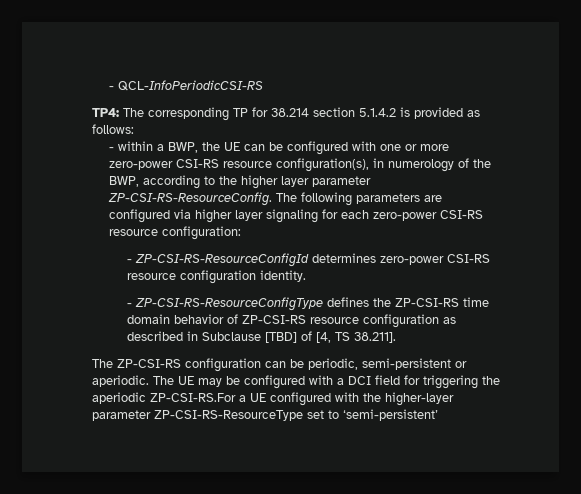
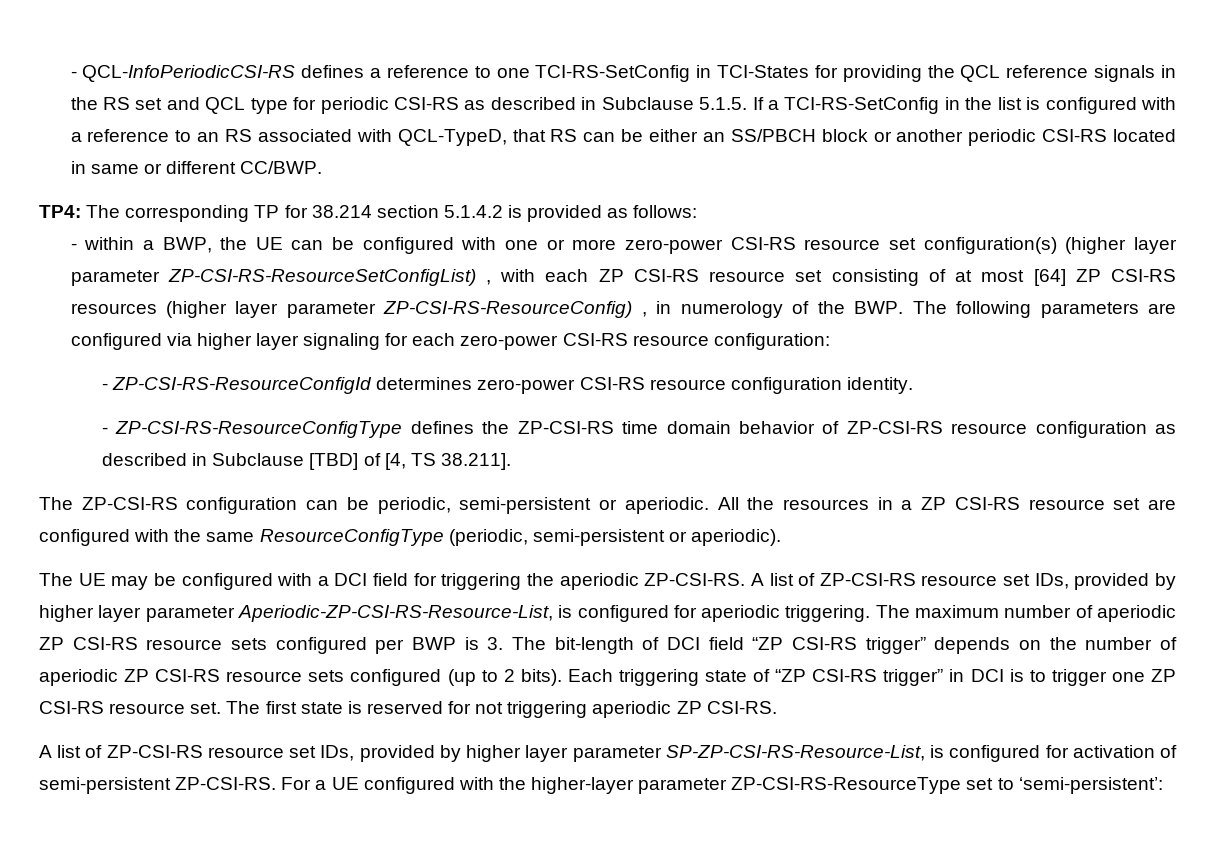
- - QCL-InfoPeriodicCSI-RS
+ - QCL-InfoPeriodicCSI-RS defines a reference to one TCI-RS-SetConfig in TCI-States for providing the QCL reference signals in the RS set and QCL type for periodic CSI-RS as described in Subclause 5.1.5. If a TCI-RS-SetConfig in the list is configured with a reference to an RS associated with QCL-TypeD, that RS can be either an SS/PBCH block or another periodic CSI-RS located in same or different CC/BWP.
- - within a BWP, the UE can be configured with one or more zero-power CSI-RS resource configuration(s), in numerology of the BWP, according to the higher layer parameter ZP-CSI-RS-ResourceConfig. The following parameters are configured via higher layer signaling for each zero-power CSI-RS resource configuration:
+ - within a BWP, the UE can be configured with one or more zero-power CSI-RS resource set configuration(s) (higher layer parameter ZP-CSI-RS-ResourceSetConfigList) , with each ZP CSI-RS resource set consisting of at most [64] ZP CSI-RS resources (higher layer parameter ZP-CSI-RS-ResourceConfig) , in numerology of the BWP. The following parameters are configured via higher layer signaling for each zero-power CSI-RS resource configuration:
- The ZP-CSI-RS configuration can be periodic, semi-persistent or aperiodic. The UE may be configured with a DCI field for triggering the aperiodic ZP-CSI-RS.For a UE configured with the higher-layer parameter ZP-CSI-RS-ResourceType set to ‘semi-persistent’
+ The ZP-CSI-RS configuration can be periodic, semi-persistent or aperiodic. All the resources in a ZP CSI-RS resource set are configured with the same ResourceConfigType (periodic, semi-persistent or aperiodic).
+ The UE may be configured with a DCI field for triggering the aperiodic ZP-CSI-RS. A list of ZP-CSI-RS resource set IDs, provided by higher layer parameter Aperiodic-ZP-CSI-RS-Resource-List, is configured for aperiodic triggering. The maximum number of aperiodic ZP CSI-RS resource sets configured per BWP is 3. The bit-length of DCI field “ZP CSI-RS trigger” depends on the number of aperiodic ZP CSI-RS resource sets configured (up to 2 bits). Each triggering state of “ZP CSI-RS trigger” in DCI is to trigger one ZP CSI-RS resource set. The first state is reserved for not triggering aperiodic ZP CSI-RS.
+ A list of ZP-CSI-RS resource set IDs, provided by higher layer parameter SP-ZP-CSI-RS-Resource-List, is configured for activation of semi-persistent ZP-CSI-RS. For a UE configured with the higher-layer parameter ZP-CSI-RS-ResourceType set to ‘semi-persistent’:

